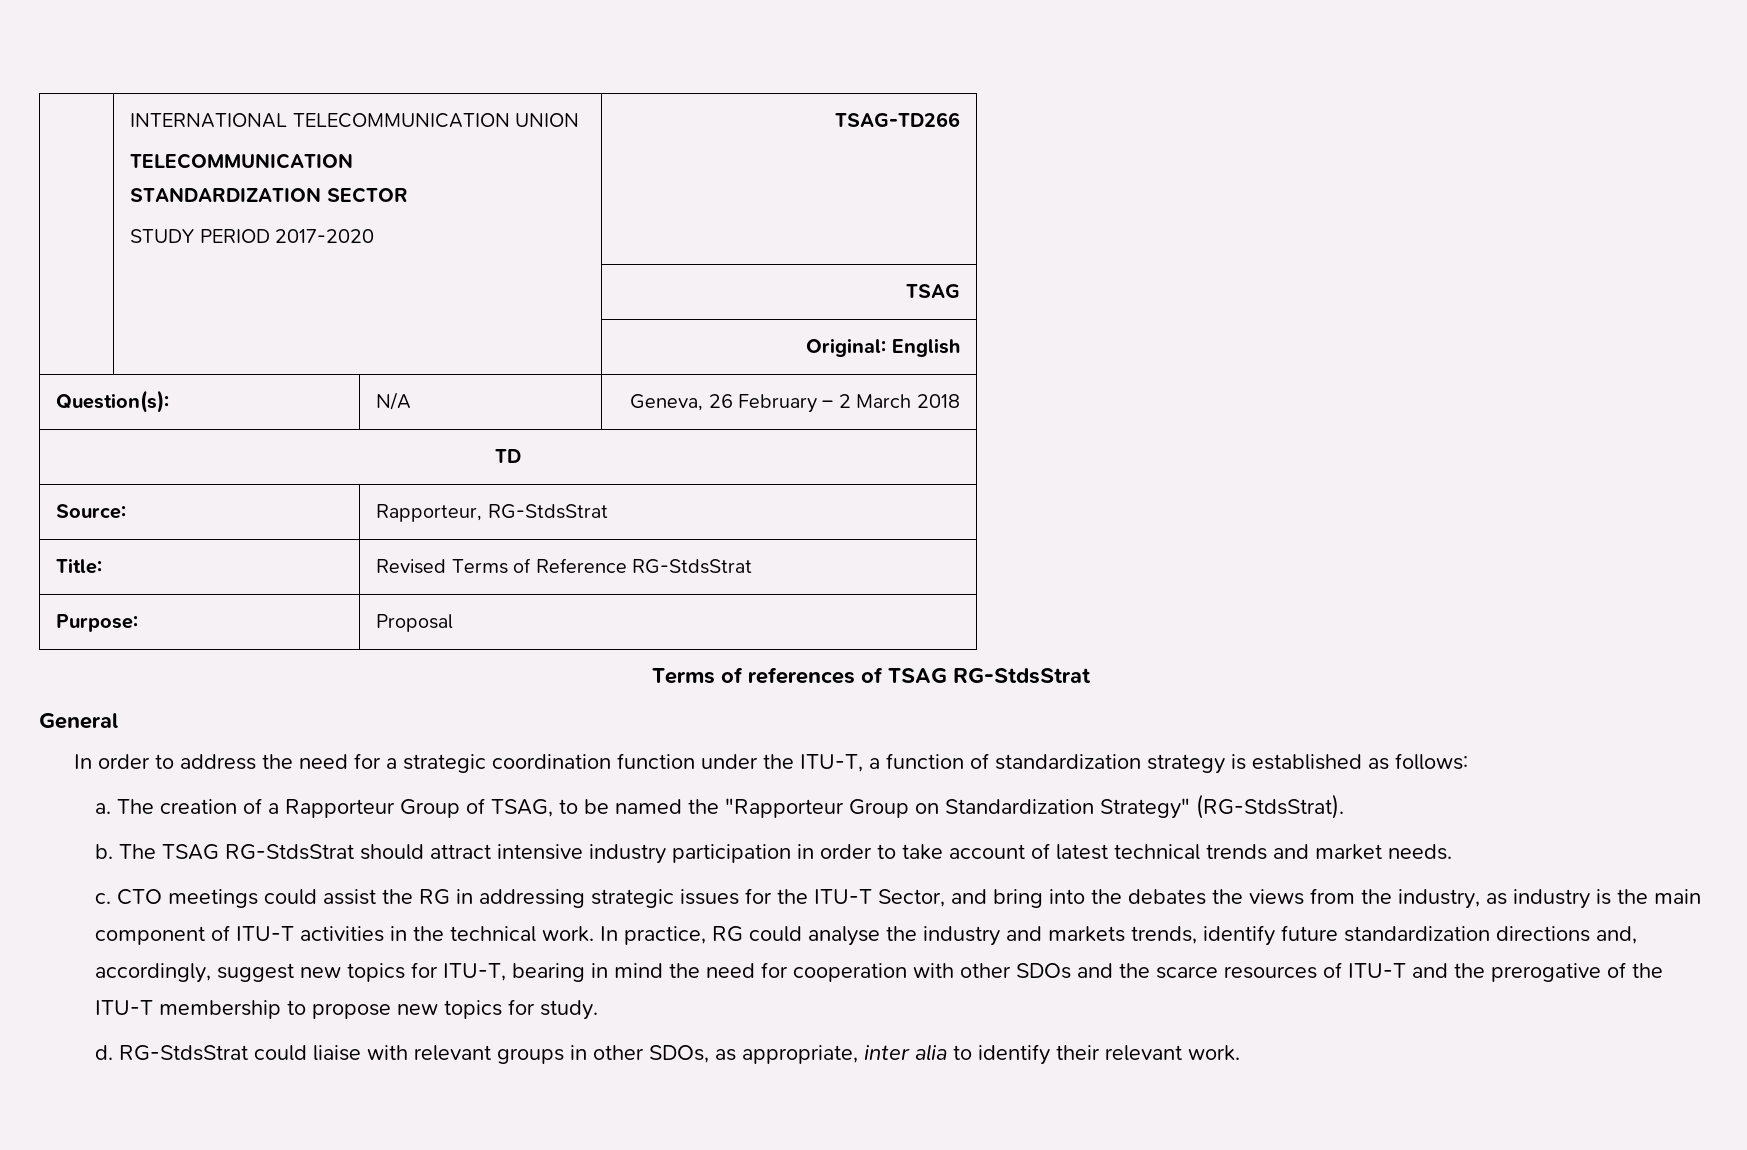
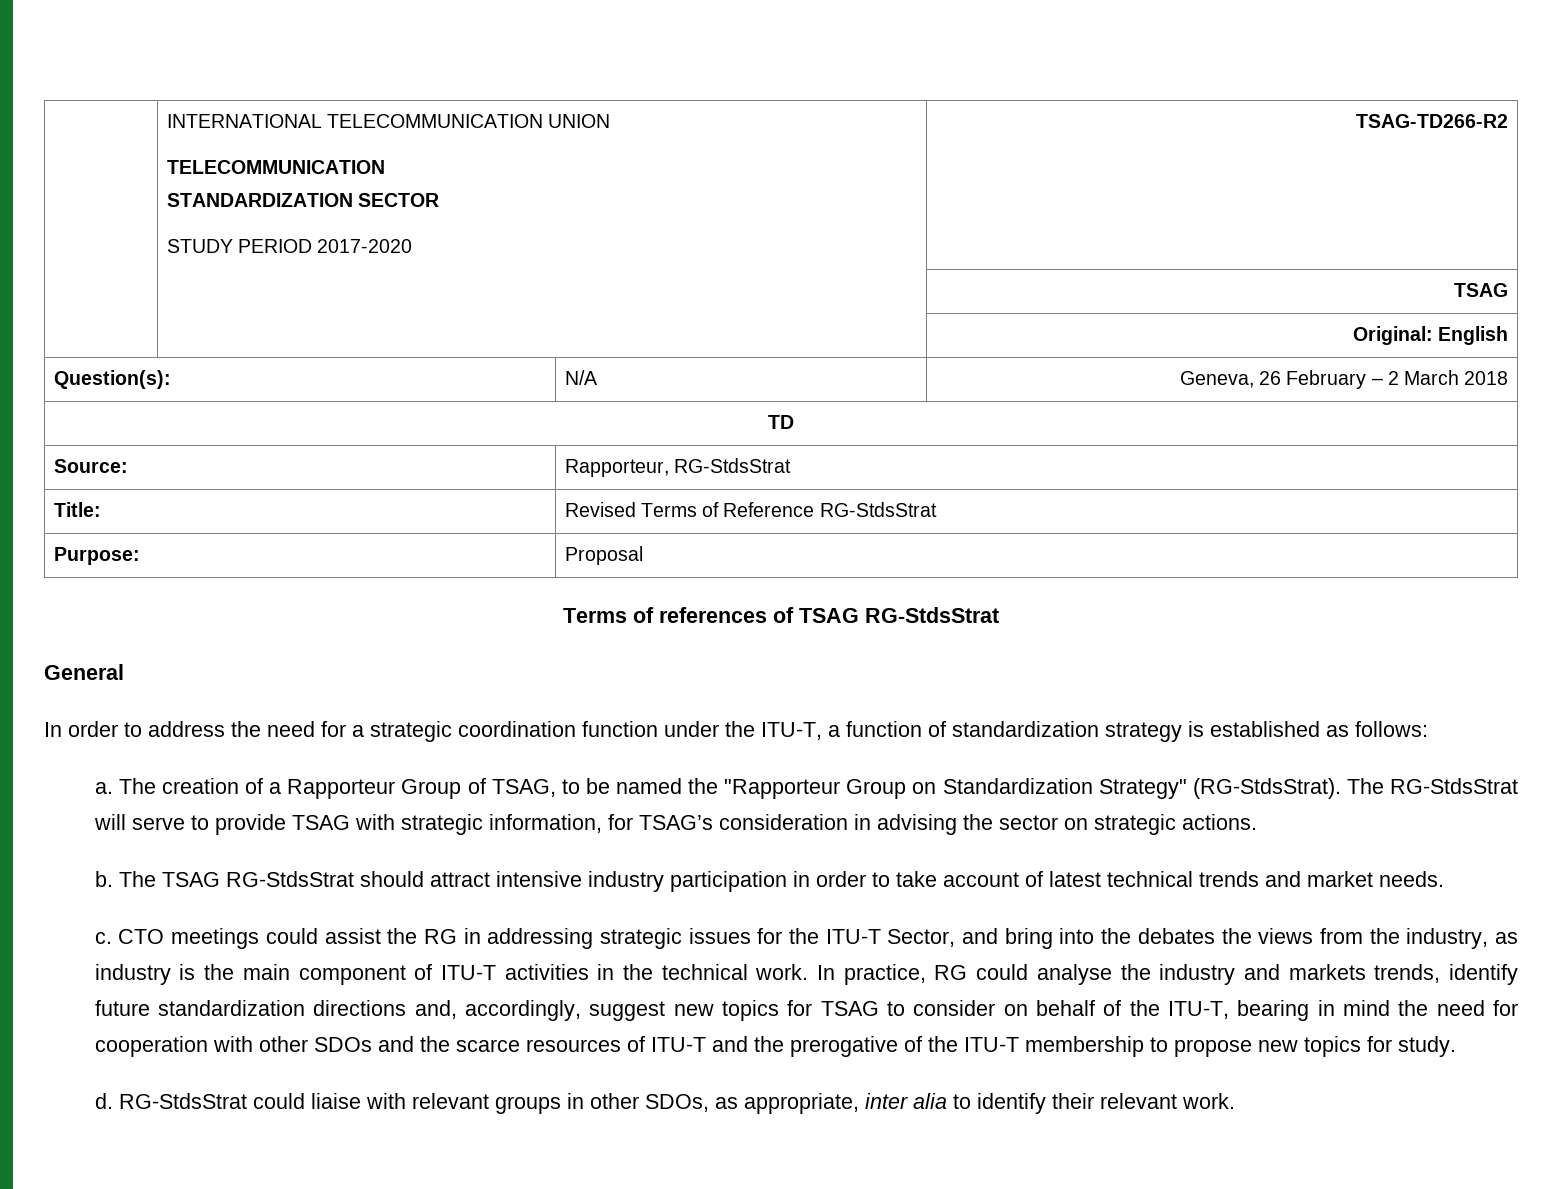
  | INTERNATIONAL TELECOMMUNICATION UNION
  TELECOMMUNICATION
  STANDARDIZATION SECTOR
- STUDY PERIOD 2017-2020 | TSAG-TD266
+ STUDY PERIOD 2017-2020 | TSAG-TD266-R2
+ The RG-StdsStrat will serve to provide TSAG with strategic information, for TSAG’s consideration in advising the sector on strategic actions.
- In practice, RG could analyse the industry and markets trends, identify future standardization directions and, accordingly, suggest new topics for ITU-T, bearing in mind the need for cooperation with other SDOs and the scarce resources of ITU-T and the prerogative of the ITU-T membership to propose new topics for study.
+ In practice, RG could analyse the industry and markets trends, identify future standardization directions and, accordingly, suggest new topics for TSAG to consider on behalf of the ITU-T, bearing in mind the need for cooperation with other SDOs and the scarce resources of ITU-T and the prerogative of the ITU-T membership to propose new topics for study.

